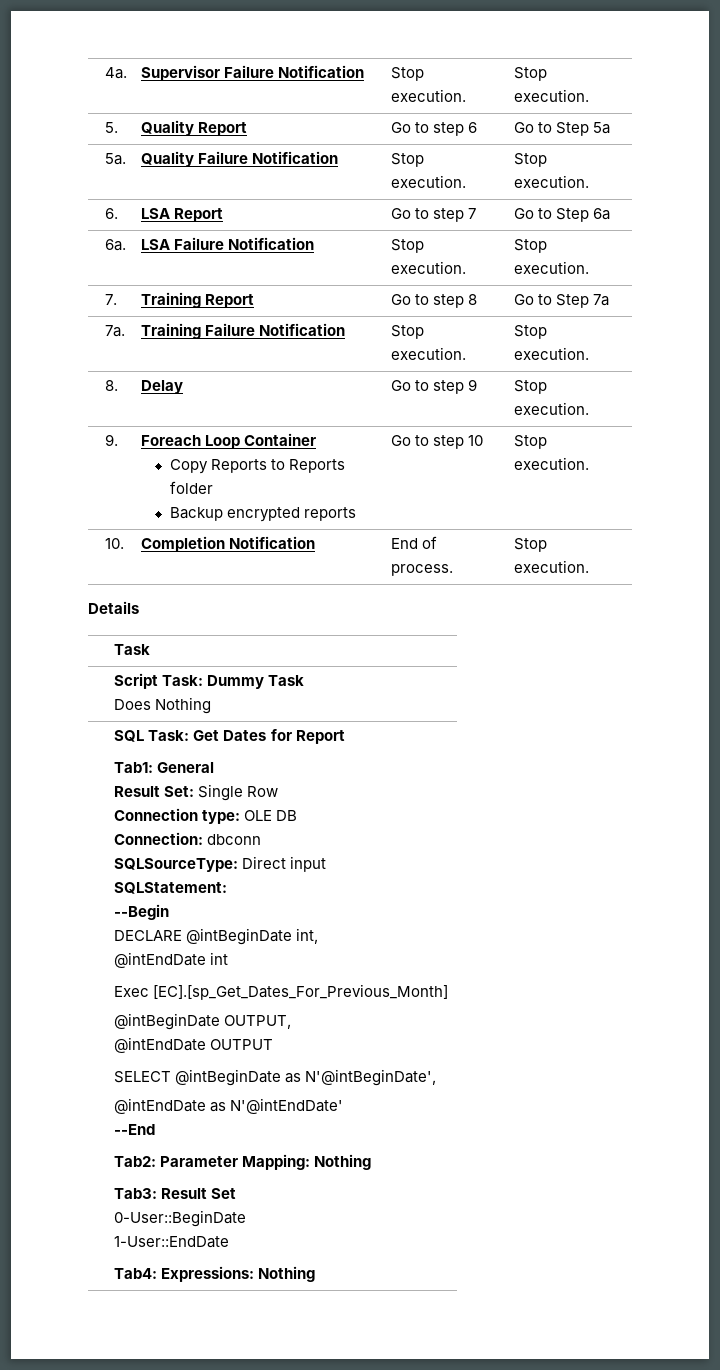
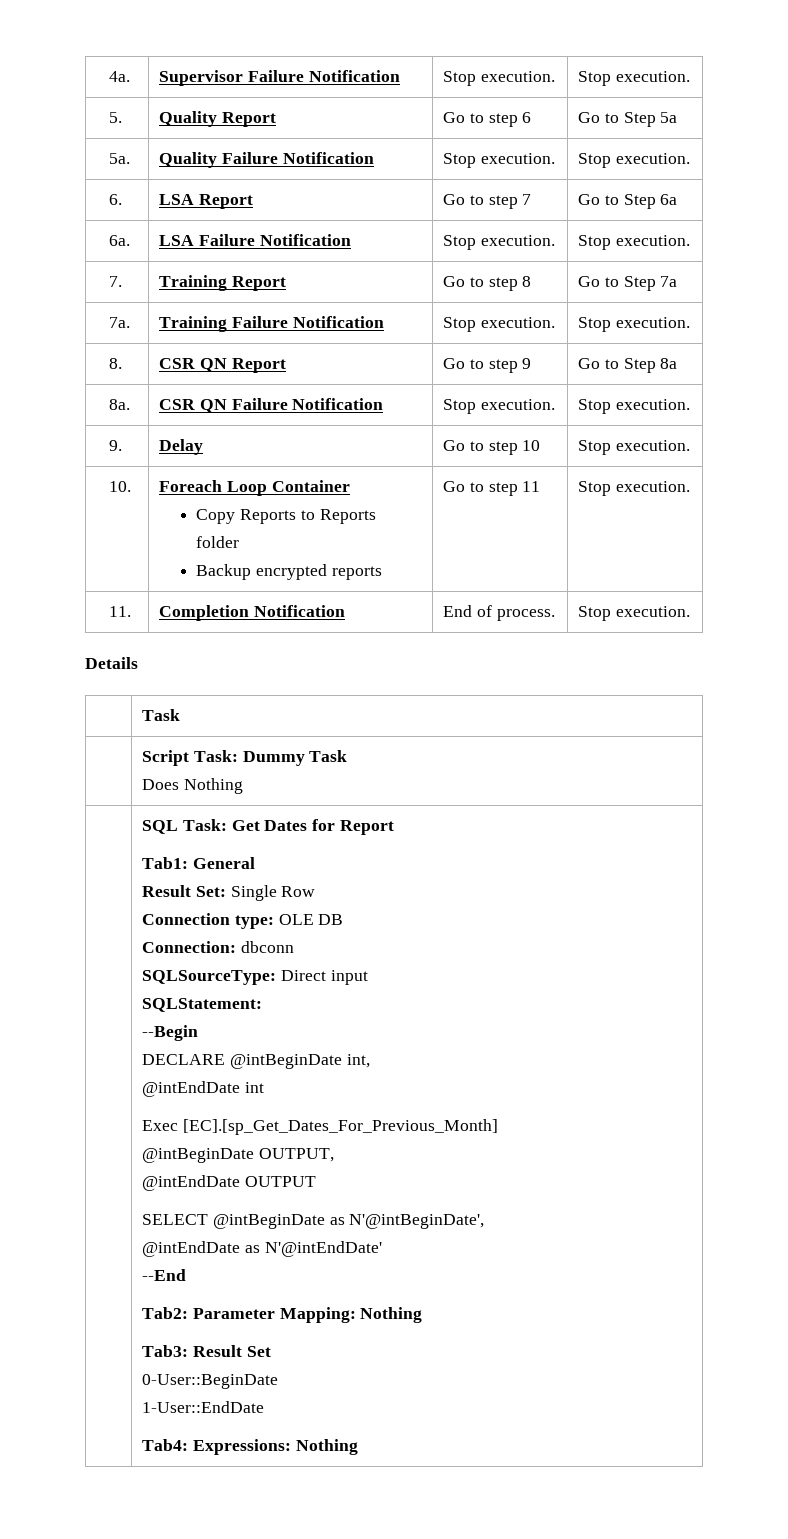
- 8. | Delay | Go to step 9 | Stop execution.
- 9. | Foreach Loop Container
+ 8. | CSR QN Report | Go to step 9 | Go to Step 8a
+ 8a. | CSR QN Failure Notification | Stop execution. | Stop execution.
+ 9. | Delay | Go to step 10 | Stop execution.
+ 10. | Foreach Loop Container
  Copy Reports to Reports folder
- Backup encrypted reports | Go to step 10 | Stop execution.
- 10. | Completion Notification | End of process. | Stop execution.
+ Backup encrypted reports | Go to step 11 | Stop execution.
+ 11. | Completion Notification | End of process. | Stop execution.

